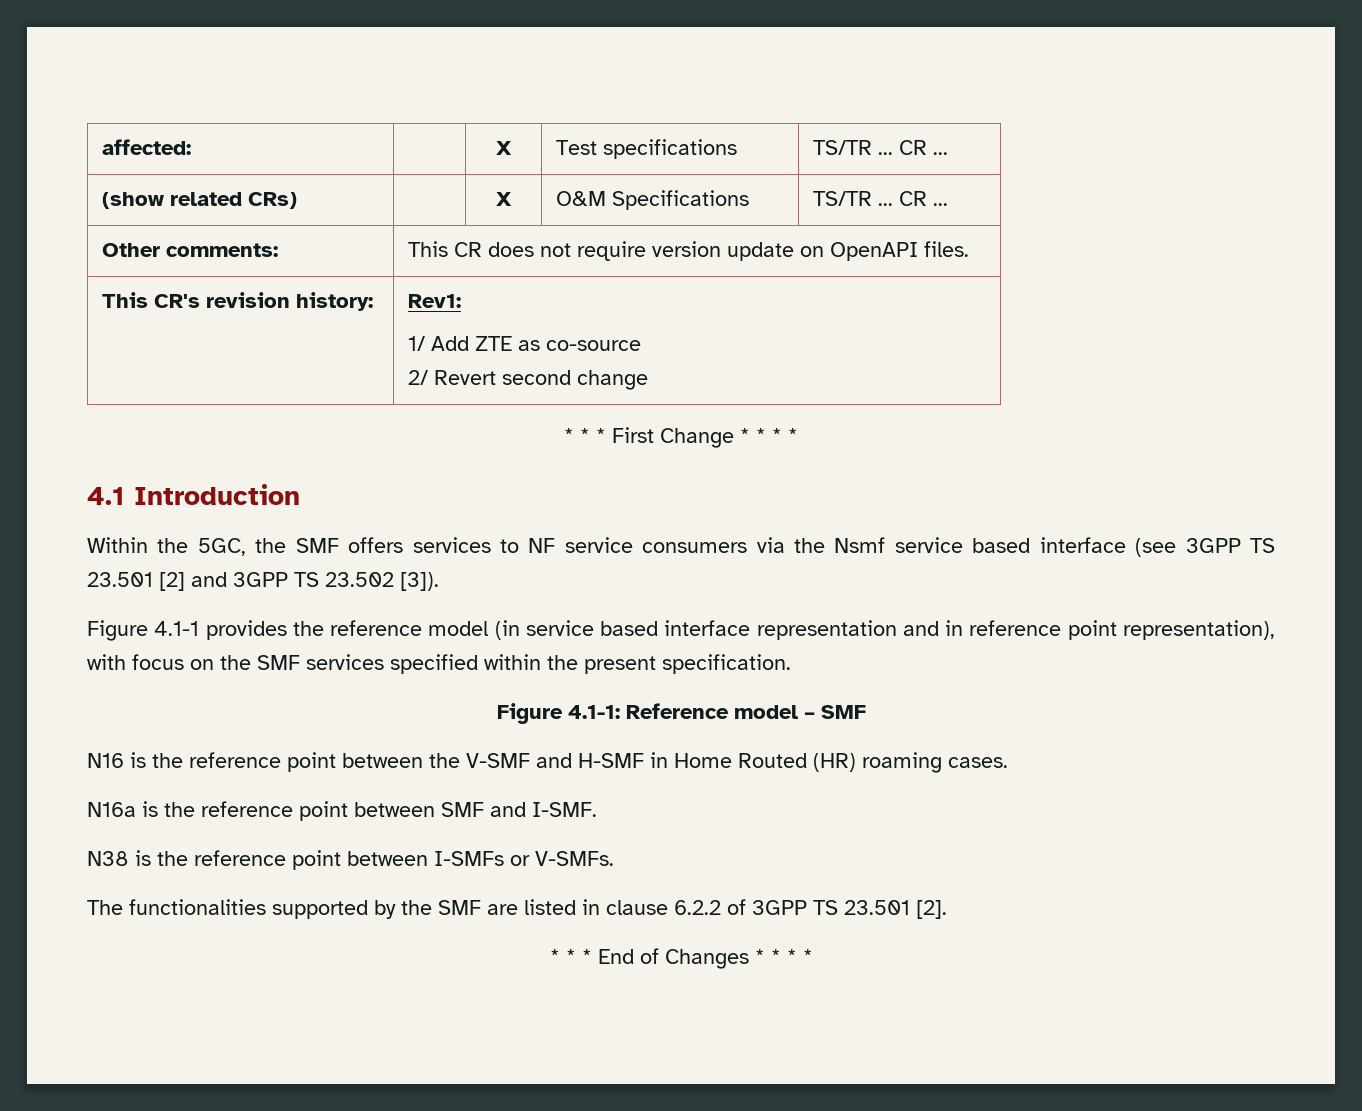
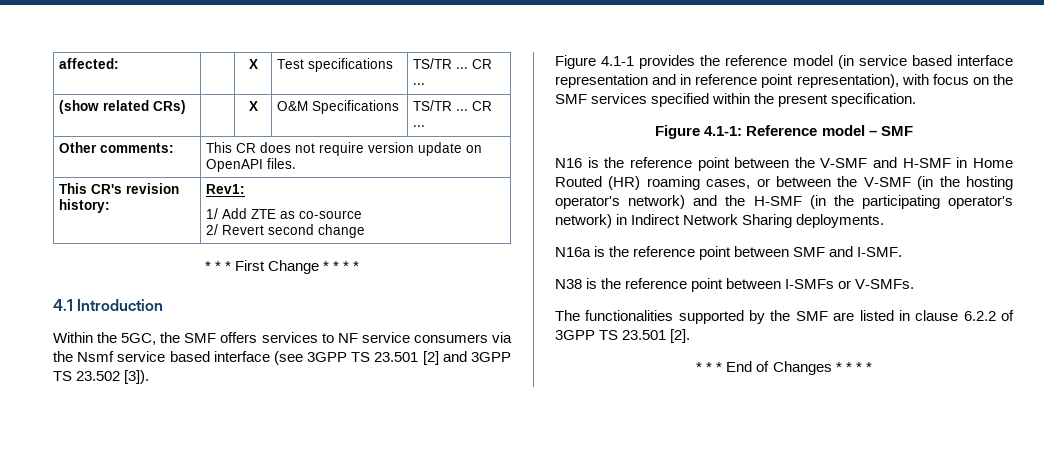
- N16 is the reference point between the V-SMF and H-SMF in Home Routed (HR) roaming cases.
+ N16 is the reference point between the V-SMF and H-SMF in Home Routed (HR) roaming cases, or between the V-SMF (in the hosting operator's network) and the H-SMF (in the participating operator's network) in Indirect Network Sharing deployments.

